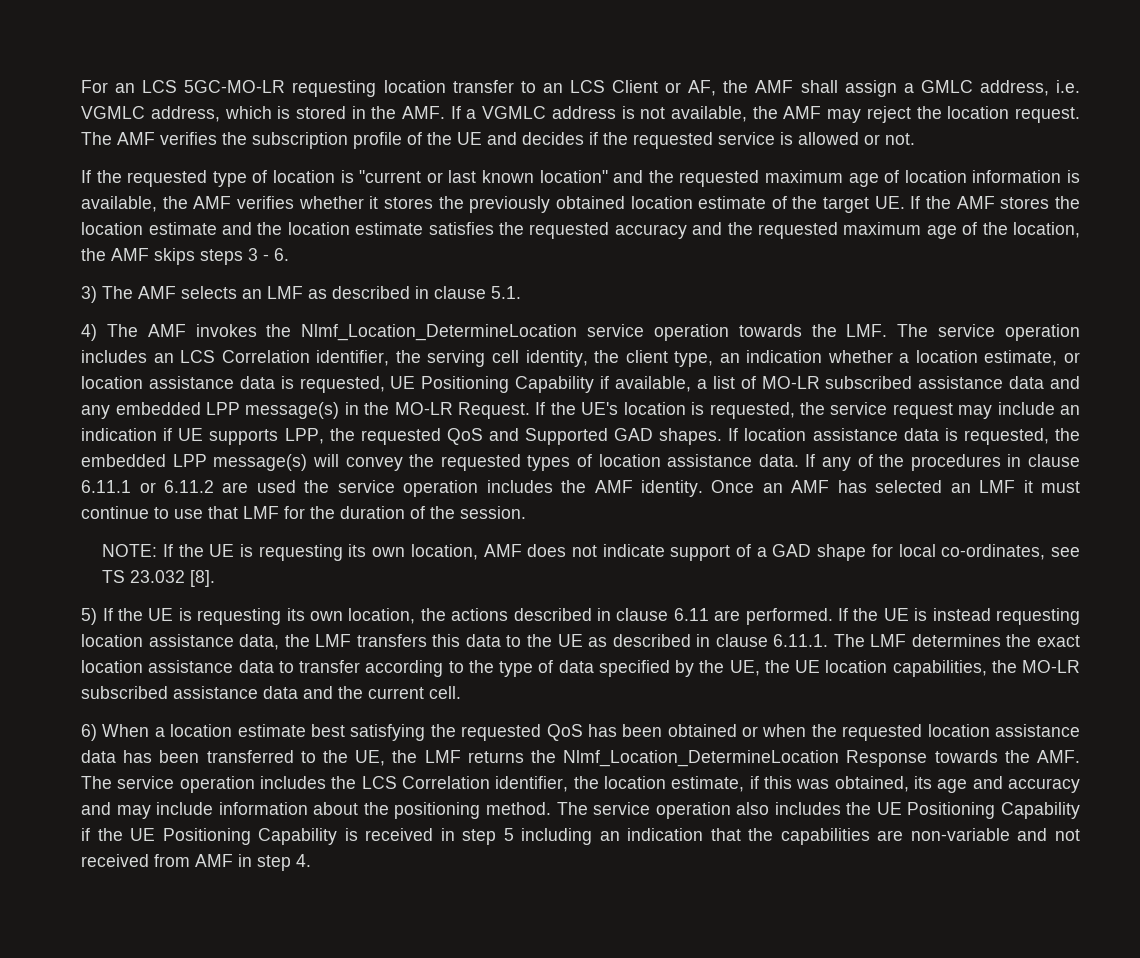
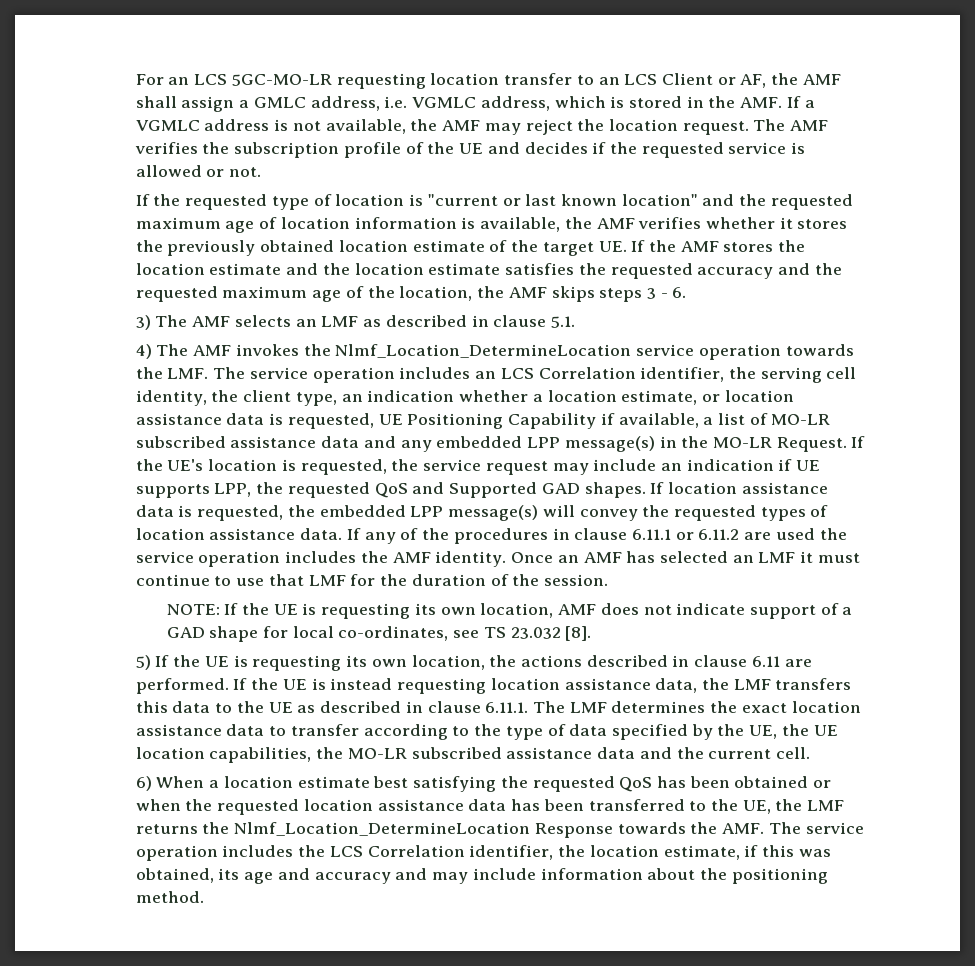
- The service operation also includes the UE Positioning Capability if the UE Positioning Capability is received in step 5 including an indication that the capabilities are non-variable and not received from AMF in step 4.

